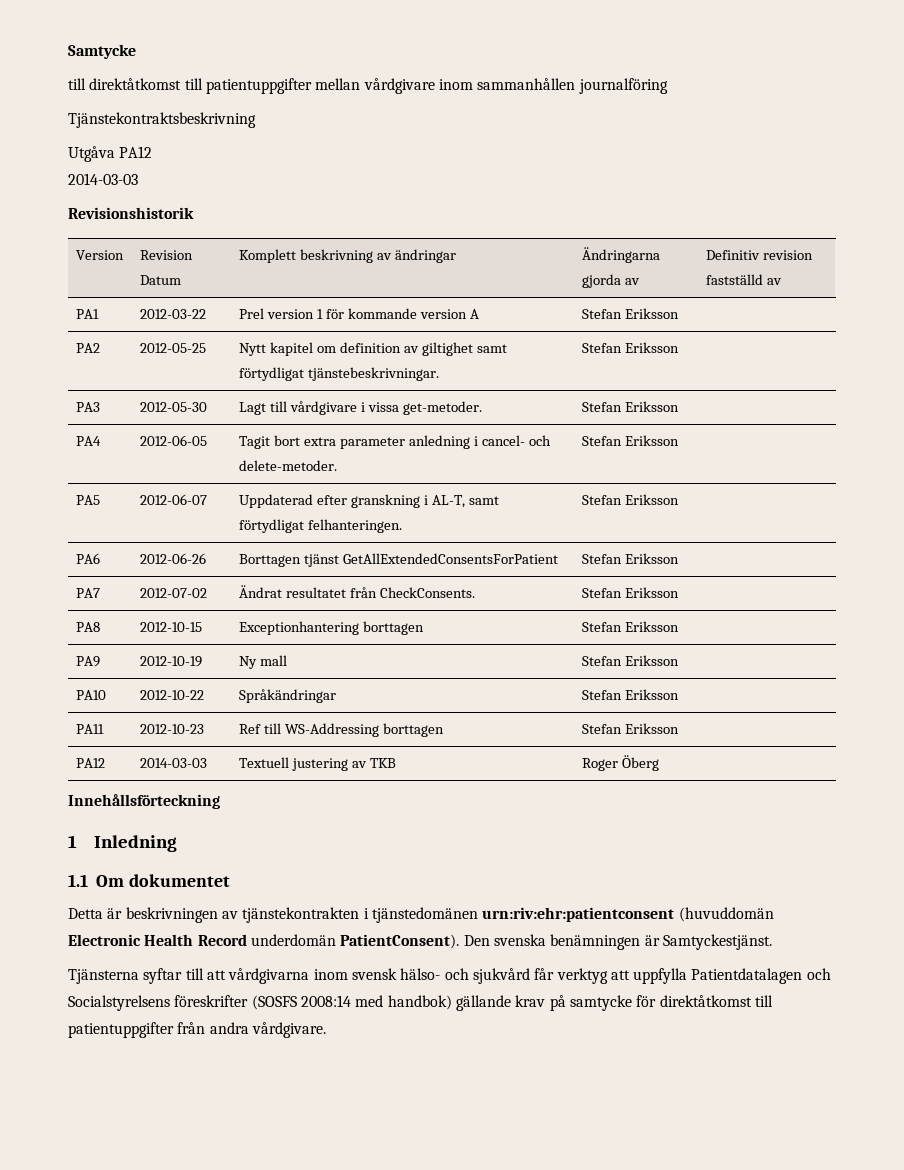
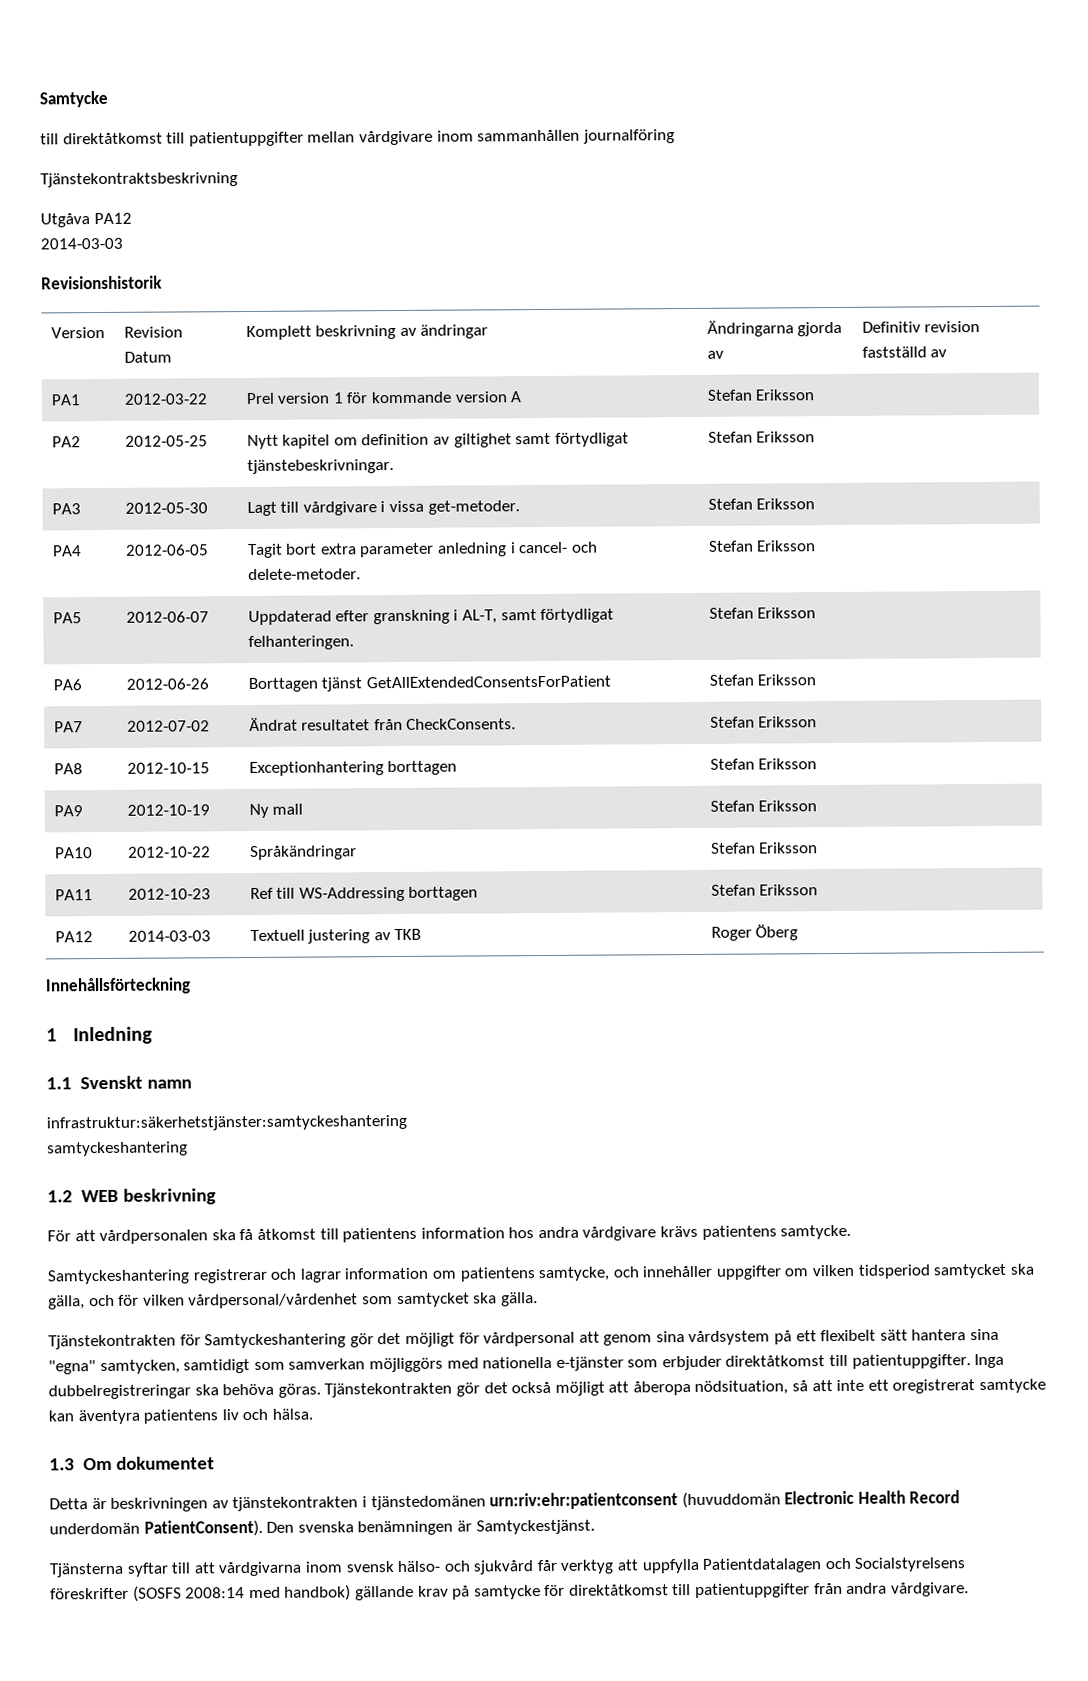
- 1.1 Om dokumentet
+ 1.1 Svenskt namn
+ infrastruktur:säkerhetstjänster:samtyckeshantering
+ samtyckeshantering
+ 1.2 WEB beskrivning
+ För att vårdpersonalen ska få åtkomst till patientens information hos andra vårdgivare krävs patientens samtycke.
+ Samtyckeshantering registrerar och lagrar information om patientens samtycke, och innehåller uppgifter om vilken tidsperiod samtycket ska gälla, och för vilken vårdpersonal/vårdenhet som samtycket ska gälla.
+ Tjänstekontrakten för Samtyckeshantering gör det möjligt för vårdpersonal att genom sina vårdsystem på ett flexibelt sätt hantera sina "egna" samtycken, samtidigt som samverkan möjliggörs med nationella e-tjänster som erbjuder direktåtkomst till patientuppgifter. Inga dubbelregistreringar ska behöva göras. Tjänstekontrakten gör det också möjligt att åberopa nödsituation, så att inte ett oregistrerat samtycke kan äventyra patientens liv och hälsa.
+ 1.3 Om dokumentet

